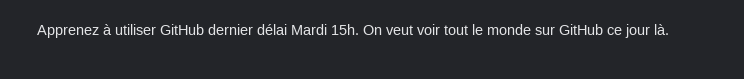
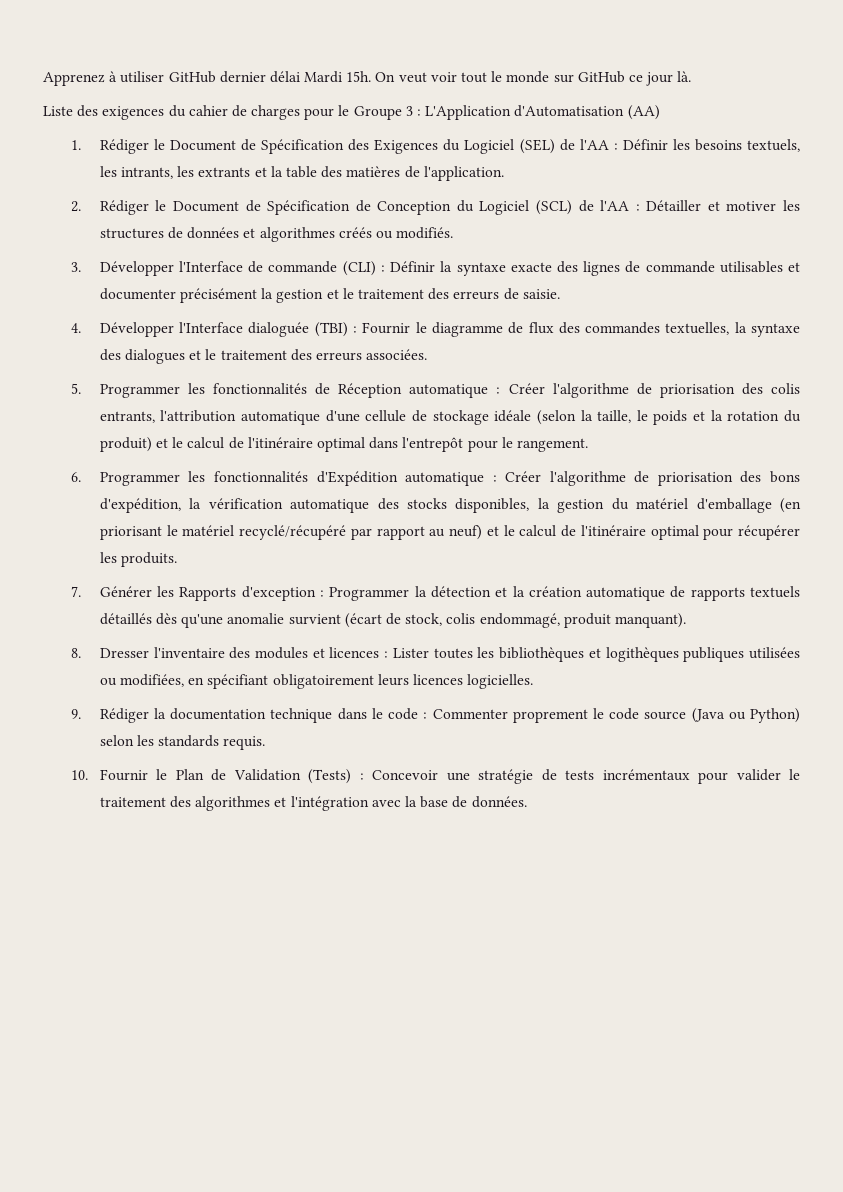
+ Liste des exigences du cahier de charges pour le Groupe 3 : L'Application d'Automatisation (AA)
+ 1. Rédiger le Document de Spécification des Exigences du Logiciel (SEL) de l'AA : Définir les besoins textuels, les intrants, les extrants et la table des matières de l'application.
+ 2. Rédiger le Document de Spécification de Conception du Logiciel (SCL) de l'AA : Détailler et motiver les structures de données et algorithmes créés ou modifiés.
+ 3. Développer l'Interface de commande (CLI) : Définir la syntaxe exacte des lignes de commande utilisables et documenter précisément la gestion et le traitement des erreurs de saisie.
+ 4. Développer l'Interface dialoguée (TBI) : Fournir le diagramme de flux des commandes textuelles, la syntaxe des dialogues et le traitement des erreurs associées.
+ 5. Programmer les fonctionnalités de Réception automatique : Créer l'algorithme de priorisation des colis entrants, l'attribution automatique d'une cellule de stockage idéale (selon la taille, le poids et la rotation du produit) et le calcul de l'itinéraire optimal dans l'entrepôt pour le rangement.
+ 6. Programmer les fonctionnalités d'Expédition automatique : Créer l'algorithme de priorisation des bons d'expédition, la vérification automatique des stocks disponibles, la gestion du matériel d'emballage (en priorisant le matériel recyclé/récupéré par rapport au neuf) et le calcul de l'itinéraire optimal pour récupérer les produits.
+ 7. Générer les Rapports d'exception : Programmer la détection et la création automatique de rapports textuels détaillés dès qu'une anomalie survient (écart de stock, colis endommagé, produit manquant).
+ 8. Dresser l'inventaire des modules et licences : Lister toutes les bibliothèques et logithèques publiques utilisées ou modifiées, en spécifiant obligatoirement leurs licences logicielles.
+ 9. Rédiger la documentation technique dans le code : Commenter proprement le code source (Java ou Python) selon les standards requis.
+ 10. Fournir le Plan de Validation (Tests) : Concevoir une stratégie de tests incrémentaux pour valider le traitement des algorithmes et l'intégration avec la base de données.

